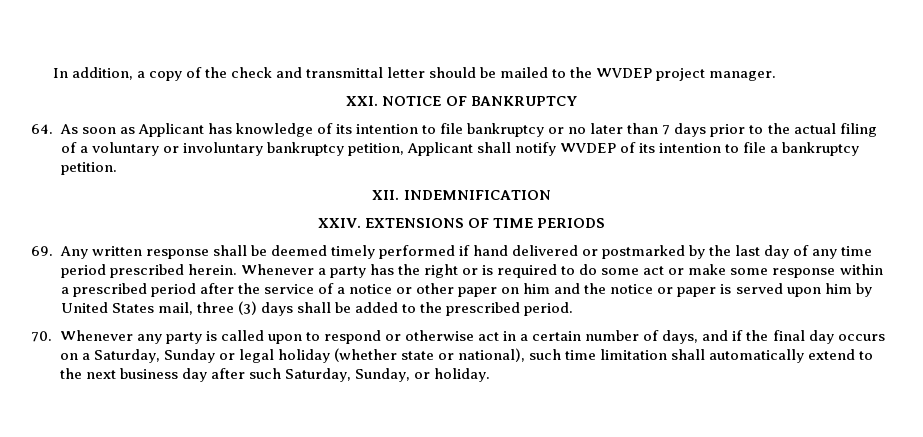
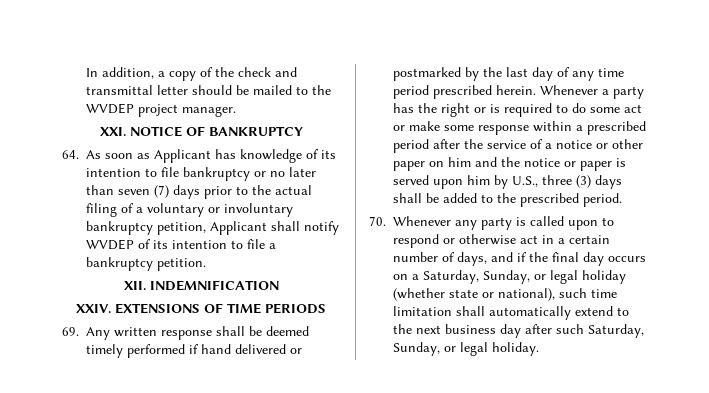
- 64. As soon as Applicant has knowledge of its intention to file bankruptcy or no later than 7 days prior to the actual filing of a voluntary or involuntary bankruptcy petition, Applicant shall notify WVDEP of its intention to file a bankruptcy petition.
+ 64. As soon as Applicant has knowledge of its intention to file bankruptcy or no later than seven (7) days prior to the actual filing of a voluntary or involuntary bankruptcy petition, Applicant shall notify WVDEP of its intention to file a bankruptcy petition.
- Whenever a party has the right or is required to do some act or make some response within a prescribed period after the service of a notice or other paper on him and the notice or paper is served upon him by United States mail, three (3) days shall be added to the prescribed period.
+ Whenever a party has the right or is required to do some act or make some response within a prescribed period after the service of a notice or other paper on him and the notice or paper is served upon him by U.S., three (3) days shall be added to the prescribed period.
- 70. Whenever any party is called upon to respond or otherwise act in a certain number of days, and if the final day occurs on a Saturday, Sunday or legal holiday (whether state or national), such time limitation shall automatically extend to the next business day after such Saturday, Sunday, or holiday.
+ 70. Whenever any party is called upon to respond or otherwise act in a certain number of days, and if the final day occurs on a Saturday, Sunday, or legal holiday (whether state or national), such time limitation shall automatically extend to the next business day after such Saturday, Sunday, or legal holiday.

